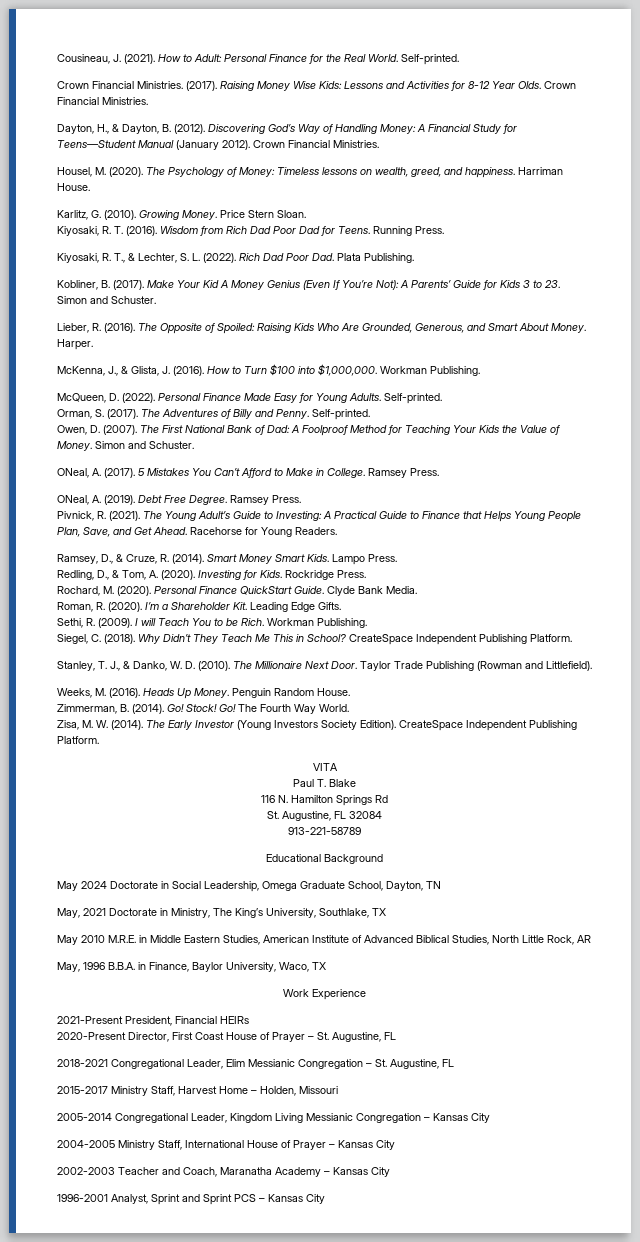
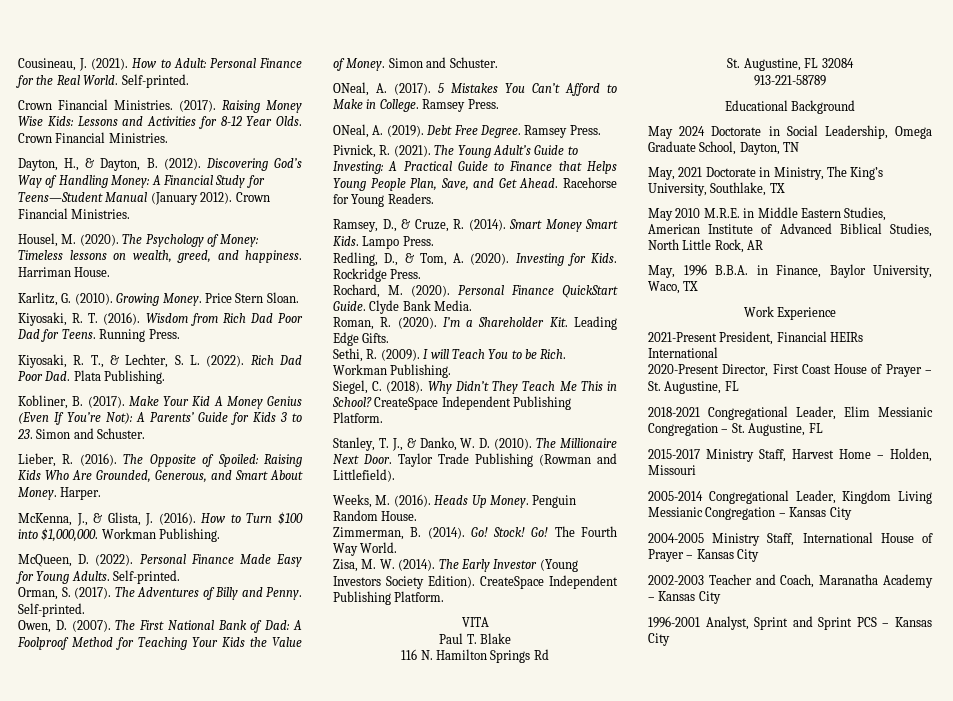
- 2021-Present President, Financial HEIRs
+ 2021-Present President, Financial HEIRs International

